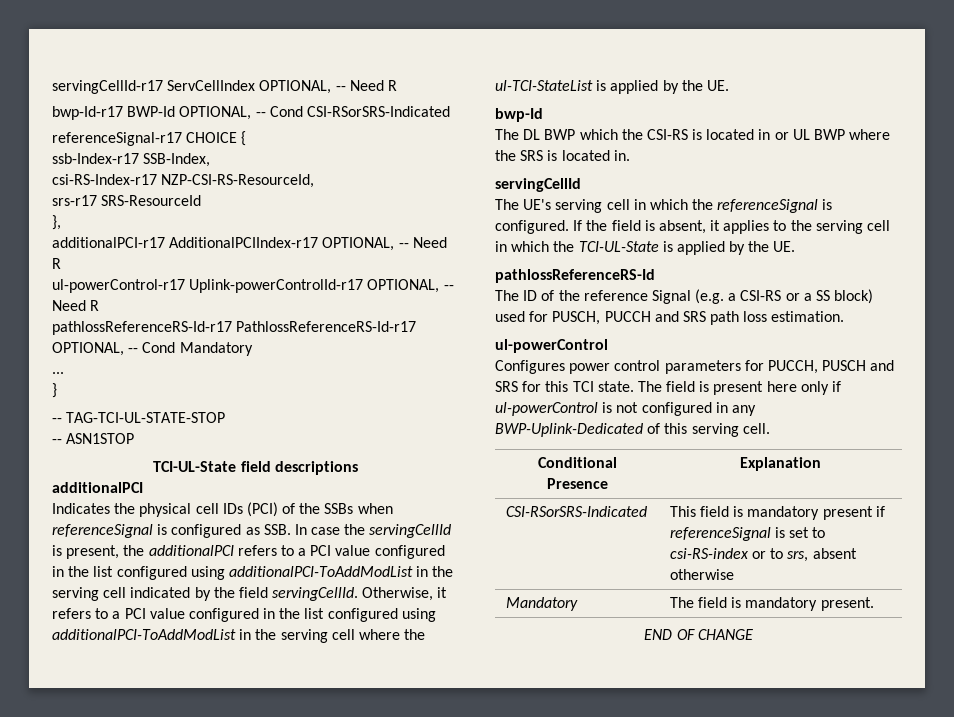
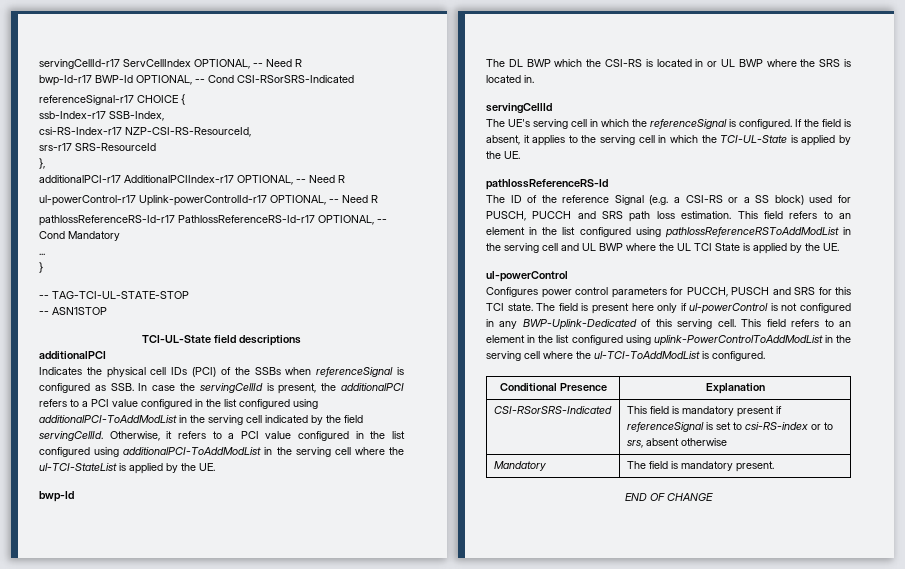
+ This field refers to an element in the list configured using pathlossReferenceRSToAddModList in the serving cell and UL BWP where the UL TCI State is applied by the UE.
+ This field refers to an element in the list configured using uplink-PowerControlToAddModList in the serving cell where the ul-TCI-ToAddModList is configured.

